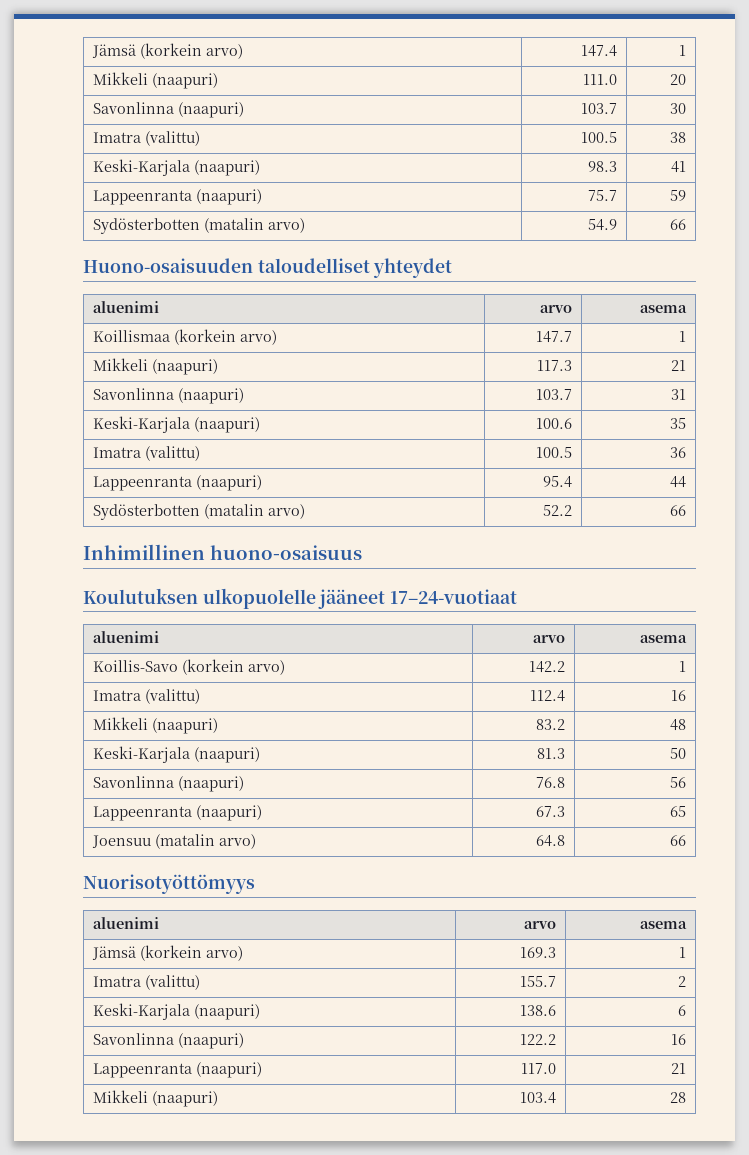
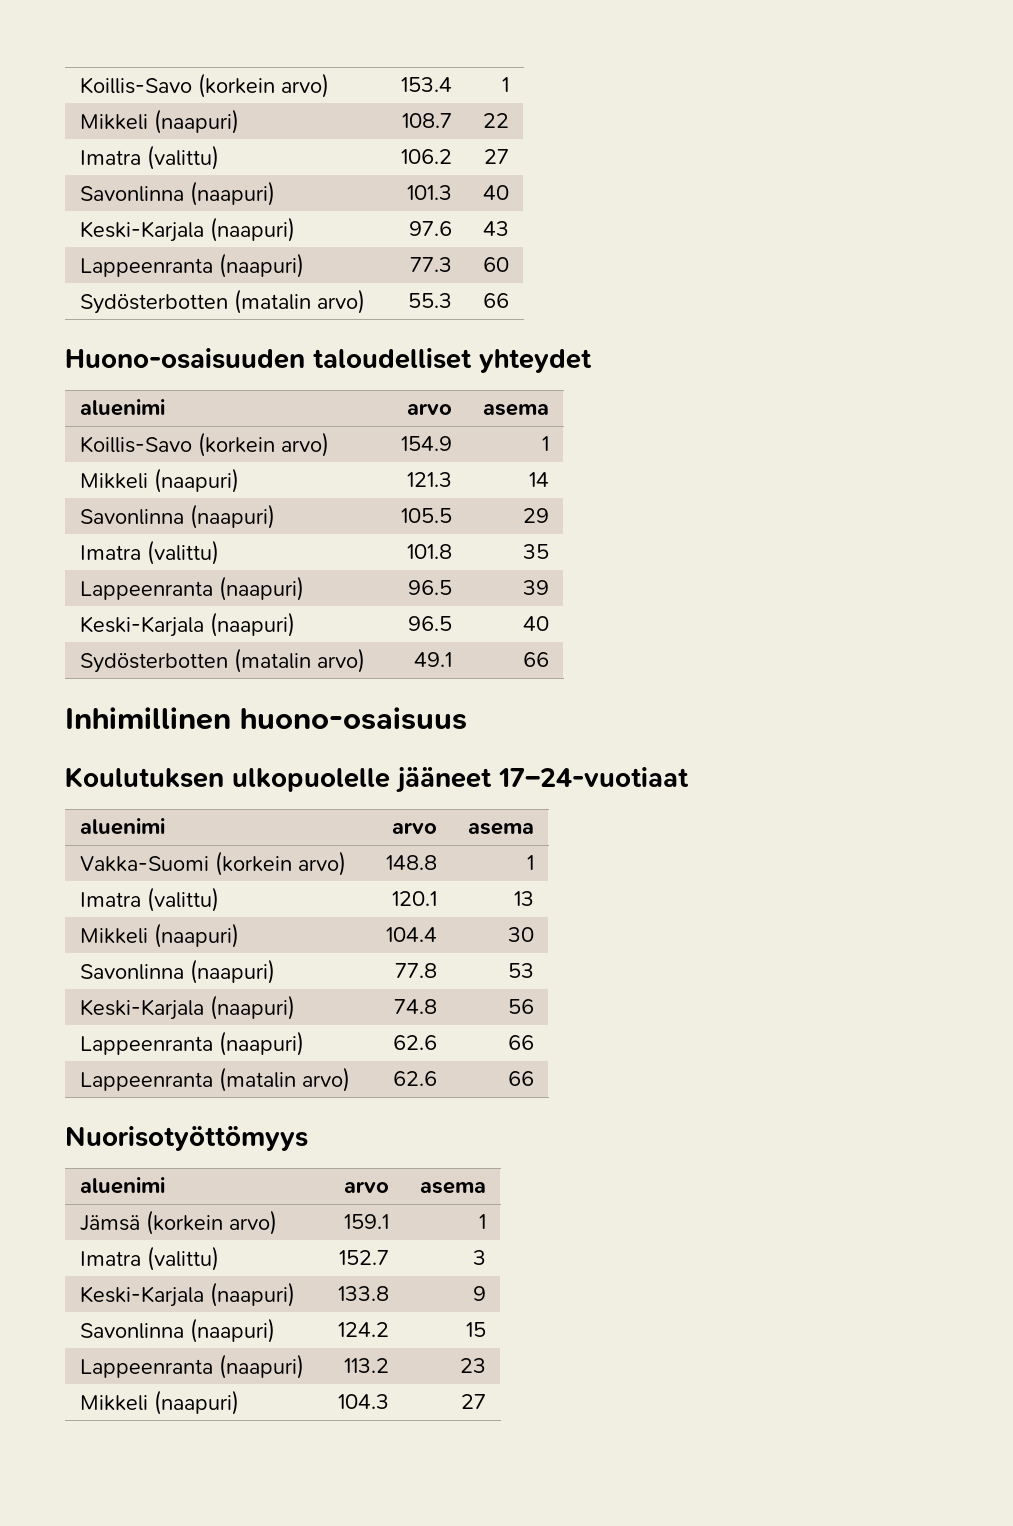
- Jämsä (korkein arvo) | 147.4 | 1
- Mikkeli (naapuri) | 111.0 | 20
- Savonlinna (naapuri) | 103.7 | 30
- Imatra (valittu) | 100.5 | 38
- Keski-Karjala (naapuri) | 98.3 | 41
- Lappeenranta (naapuri) | 75.7 | 59
- Sydösterbotten (matalin arvo) | 54.9 | 66
+ Koillis-Savo (korkein arvo) | 153.4 | 1
+ Mikkeli (naapuri) | 108.7 | 22
+ Imatra (valittu) | 106.2 | 27
+ Savonlinna (naapuri) | 101.3 | 40
+ Keski-Karjala (naapuri) | 97.6 | 43
+ Lappeenranta (naapuri) | 77.3 | 60
+ Sydösterbotten (matalin arvo) | 55.3 | 66
- Koillismaa (korkein arvo) | 147.7 | 1
- Mikkeli (naapuri) | 117.3 | 21
- Savonlinna (naapuri) | 103.7 | 31
- Keski-Karjala (naapuri) | 100.6 | 35
- Imatra (valittu) | 100.5 | 36
- Lappeenranta (naapuri) | 95.4 | 44
- Sydösterbotten (matalin arvo) | 52.2 | 66
+ Koillis-Savo (korkein arvo) | 154.9 | 1
+ Mikkeli (naapuri) | 121.3 | 14
+ Savonlinna (naapuri) | 105.5 | 29
+ Imatra (valittu) | 101.8 | 35
+ Lappeenranta (naapuri) | 96.5 | 39
+ Keski-Karjala (naapuri) | 96.5 | 40
+ Sydösterbotten (matalin arvo) | 49.1 | 66
- Koillis-Savo (korkein arvo) | 142.2 | 1
- Imatra (valittu) | 112.4 | 16
- Mikkeli (naapuri) | 83.2 | 48
- Keski-Karjala (naapuri) | 81.3 | 50
- Savonlinna (naapuri) | 76.8 | 56
+ Vakka-Suomi (korkein arvo) | 148.8 | 1
+ Imatra (valittu) | 120.1 | 13
+ Mikkeli (naapuri) | 104.4 | 30
+ Savonlinna (naapuri) | 77.8 | 53
+ Keski-Karjala (naapuri) | 74.8 | 56
- Lappeenranta (naapuri) | 67.3 | 65
- Joensuu (matalin arvo) | 64.8 | 66
+ Lappeenranta (naapuri) | 62.6 | 66
+ Lappeenranta (matalin arvo) | 62.6 | 66
- Jämsä (korkein arvo) | 169.3 | 1
- Imatra (valittu) | 155.7 | 2
- Keski-Karjala (naapuri) | 138.6 | 6
- Savonlinna (naapuri) | 122.2 | 16
- Lappeenranta (naapuri) | 117.0 | 21
- Mikkeli (naapuri) | 103.4 | 28
+ Jämsä (korkein arvo) | 159.1 | 1
+ Imatra (valittu) | 152.7 | 3
+ Keski-Karjala (naapuri) | 133.8 | 9
+ Savonlinna (naapuri) | 124.2 | 15
+ Lappeenranta (naapuri) | 113.2 | 23
+ Mikkeli (naapuri) | 104.3 | 27

